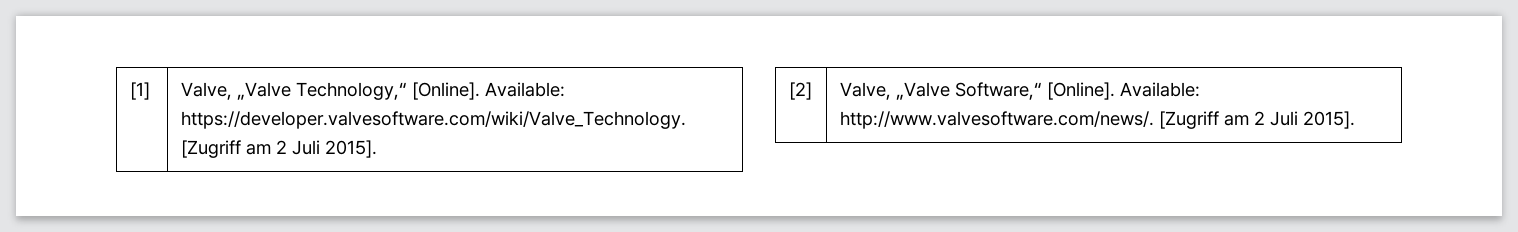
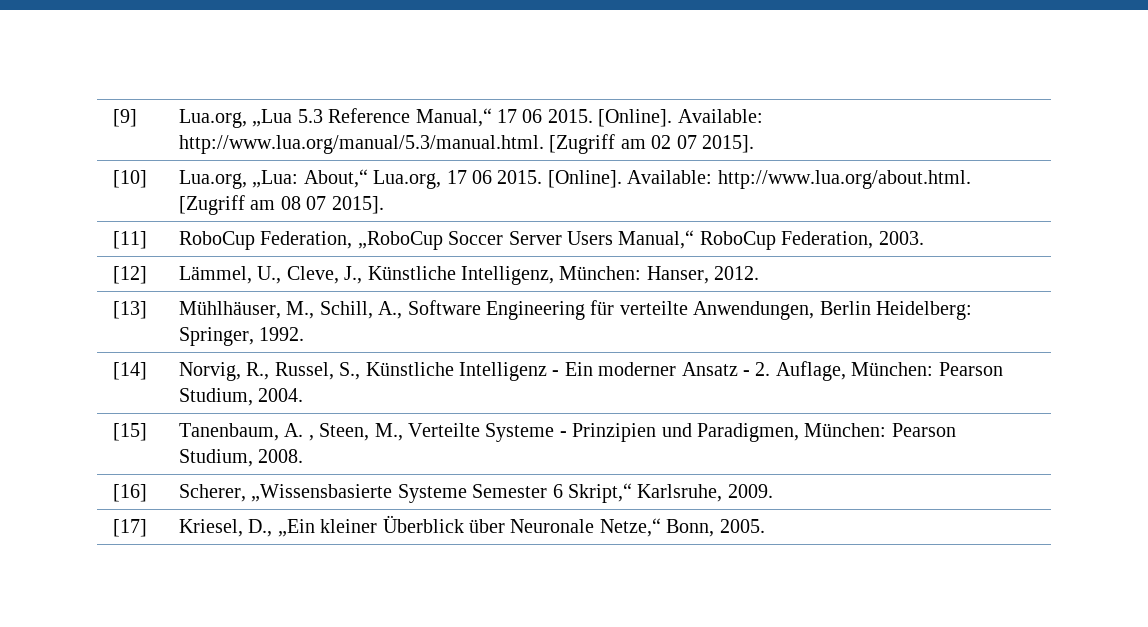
- [1] | Valve, „Valve Technology,“ [Online]. Available: https://developer.valvesoftware.com/wiki/Valve_Technology. [Zugriff am 2 Juli 2015].
- [2] | Valve, „Valve Software,“ [Online]. Available: http://www.valvesoftware.com/news/. [Zugriff am 2 Juli 2015].
+ [9] | Lua.org, „Lua 5.3 Reference Manual,“ 17 06 2015. [Online]. Available: http://www.lua.org/manual/5.3/manual.html. [Zugriff am 02 07 2015].
+ [10] | Lua.org, „Lua: About,“ Lua.org, 17 06 2015. [Online]. Available: http://www.lua.org/about.html. [Zugriff am 08 07 2015].
+ [11] | RoboCup Federation, „RoboCup Soccer Server Users Manual,“ RoboCup Federation, 2003.
+ [12] | Lämmel, U., Cleve, J., Künstliche Intelligenz, München: Hanser, 2012.
+ [13] | Mühlhäuser, M., Schill, A., Software Engineering für verteilte Anwendungen, Berlin Heidelberg: Springer, 1992.
+ [14] | Norvig, R., Russel, S., Künstliche Intelligenz - Ein moderner Ansatz - 2. Auflage, München: Pearson Studium, 2004.
+ [15] | Tanenbaum, A. , Steen, M., Verteilte Systeme - Prinzipien und Paradigmen, München: Pearson Studium, 2008.
+ [16] | Scherer, „Wissensbasierte Systeme Semester 6 Skript,“ Karlsruhe, 2009.
+ [17] | Kriesel, D., „Ein kleiner Überblick über Neuronale Netze,“ Bonn, 2005.

